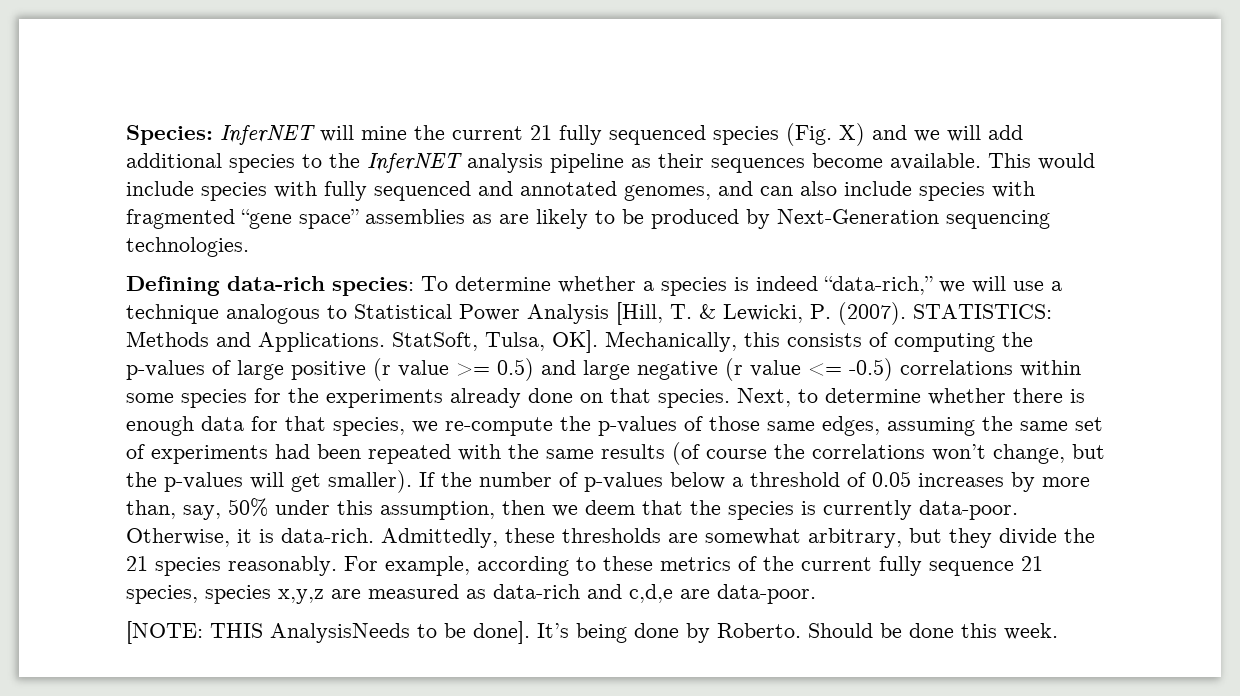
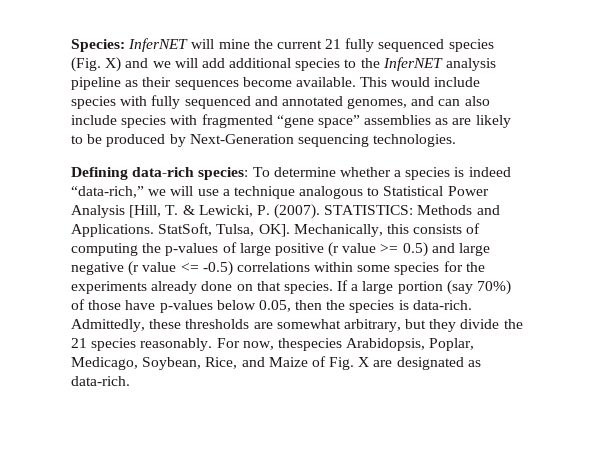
- Next, to determine whether there is enough data for that species, we re-compute the p-values of those same edges, assuming the same set of experiments had been repeated with the same results (of course the correlations won’t change, but the p-values will get smaller). If the number of p-values below a threshold of 0.05 increases by more than, say, 50% under this assumption, then we deem that the species is currently data-poor. Otherwise, it is data-rich.
+ If a large portion (say 70%) of those have p-values below 0.05, then the species is data-rich.
- For example, according to these metrics of the current fully sequence 21 species, species x,y,z are measured as data-rich and c,d,e are data-poor.
- [NOTE: THIS AnalysisNeeds to be done]. It’s being done by Roberto. Should be done this week.
+ For now, thespecies Arabidopsis, Poplar, Medicago, Soybean, Rice, and Maize of Fig. X are designated as data-rich.

